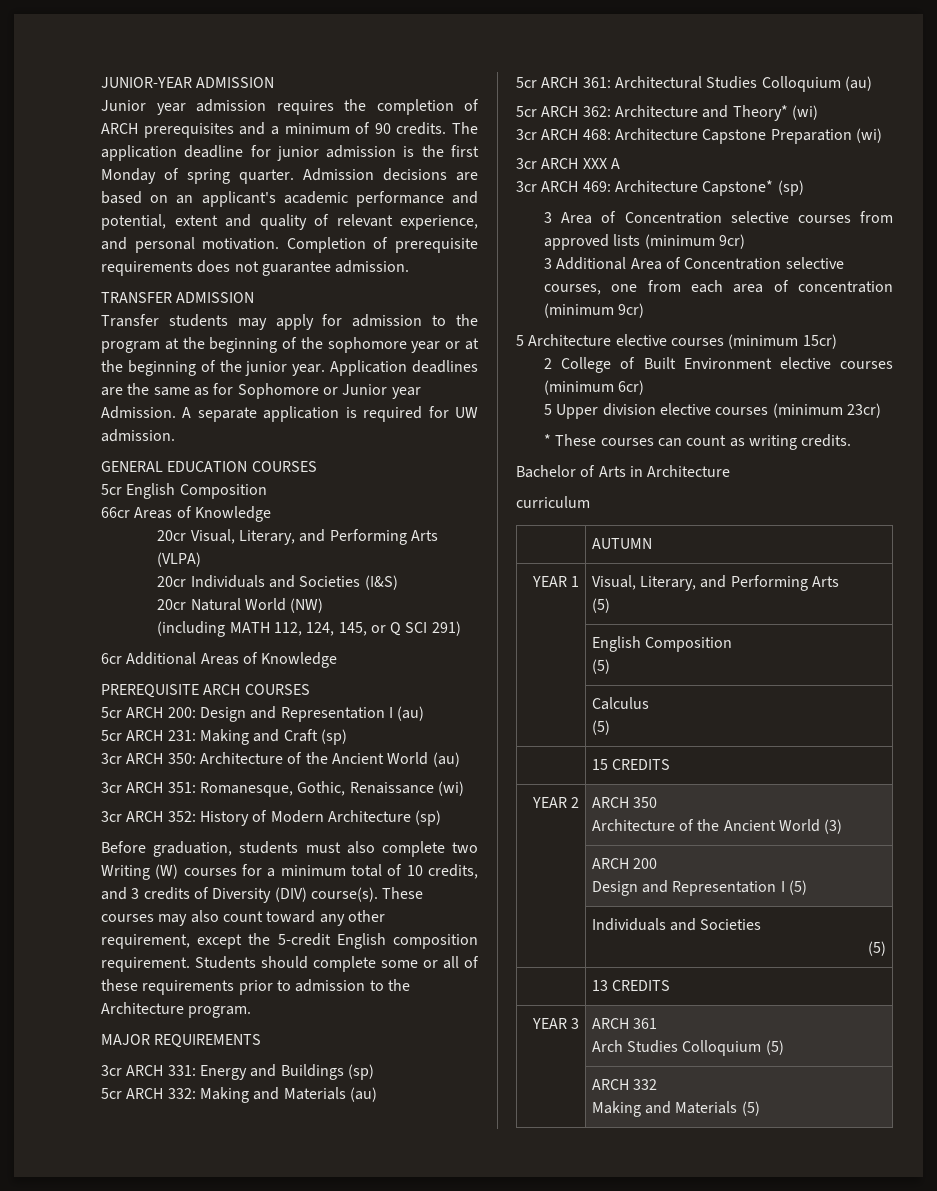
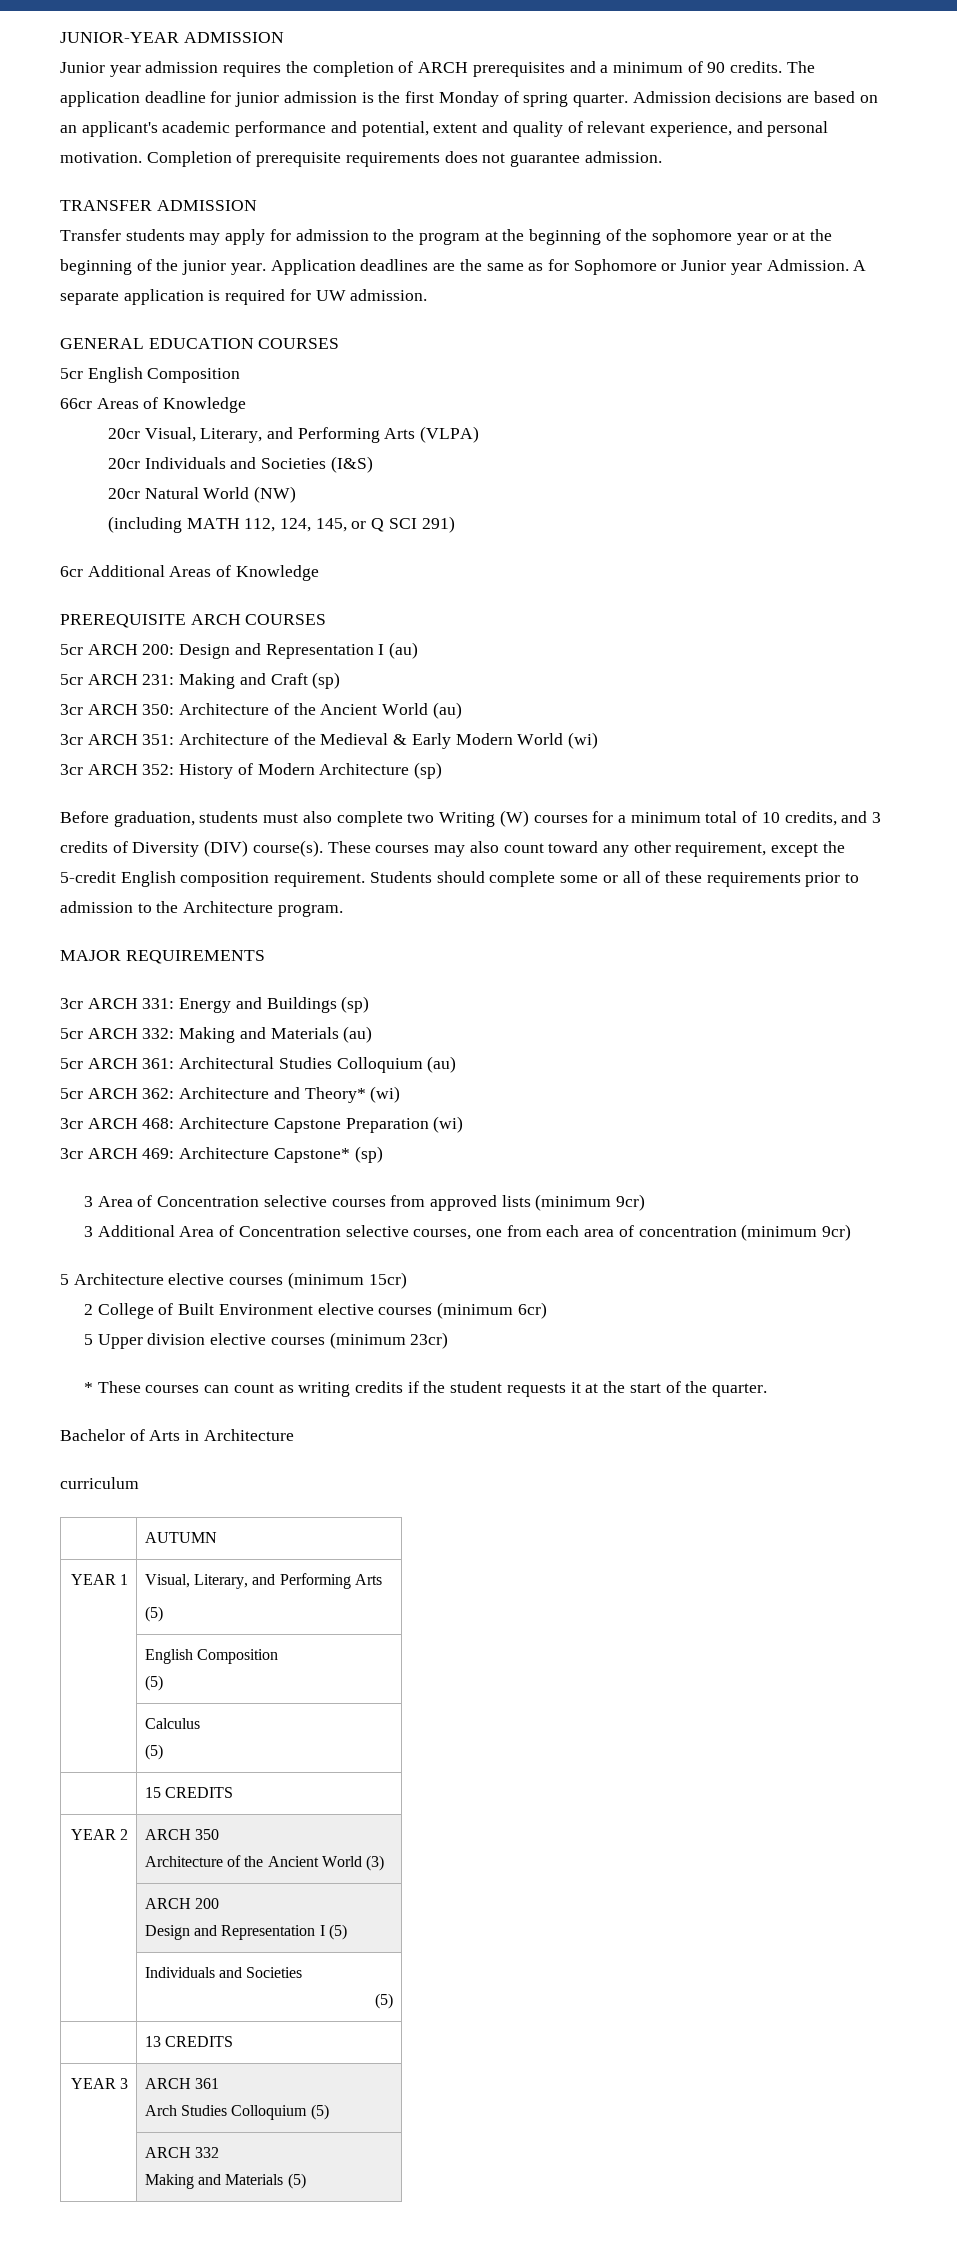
- 3cr ARCH 351: Romanesque, Gothic, Renaissance (wi)
+ 3cr ARCH 351: Architecture of the Medieval & Early Modern World (wi)
- 3cr ARCH XXX A
- * These courses can count as writing credits.
+ * These courses can count as writing credits if the student requests it at the start of the quarter.

